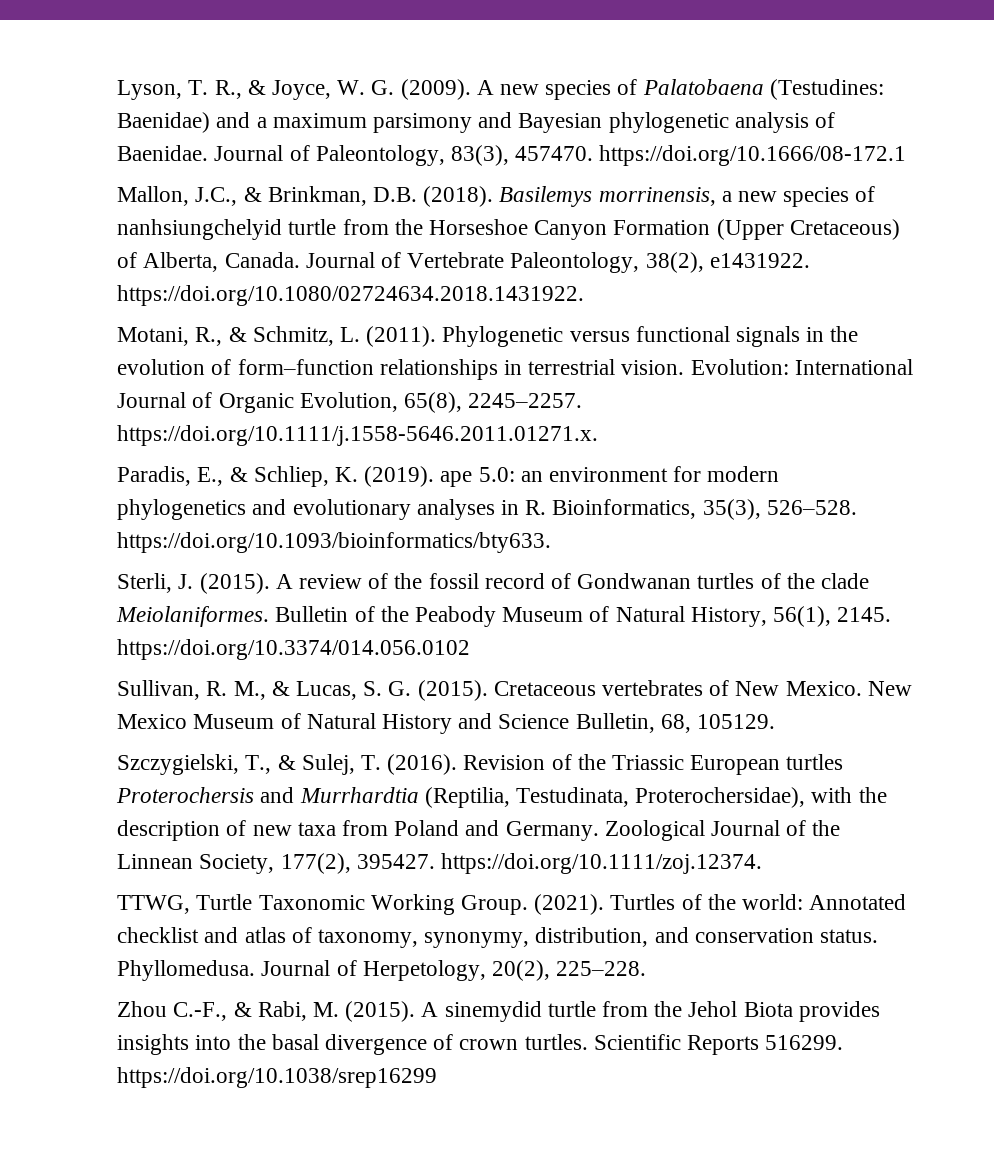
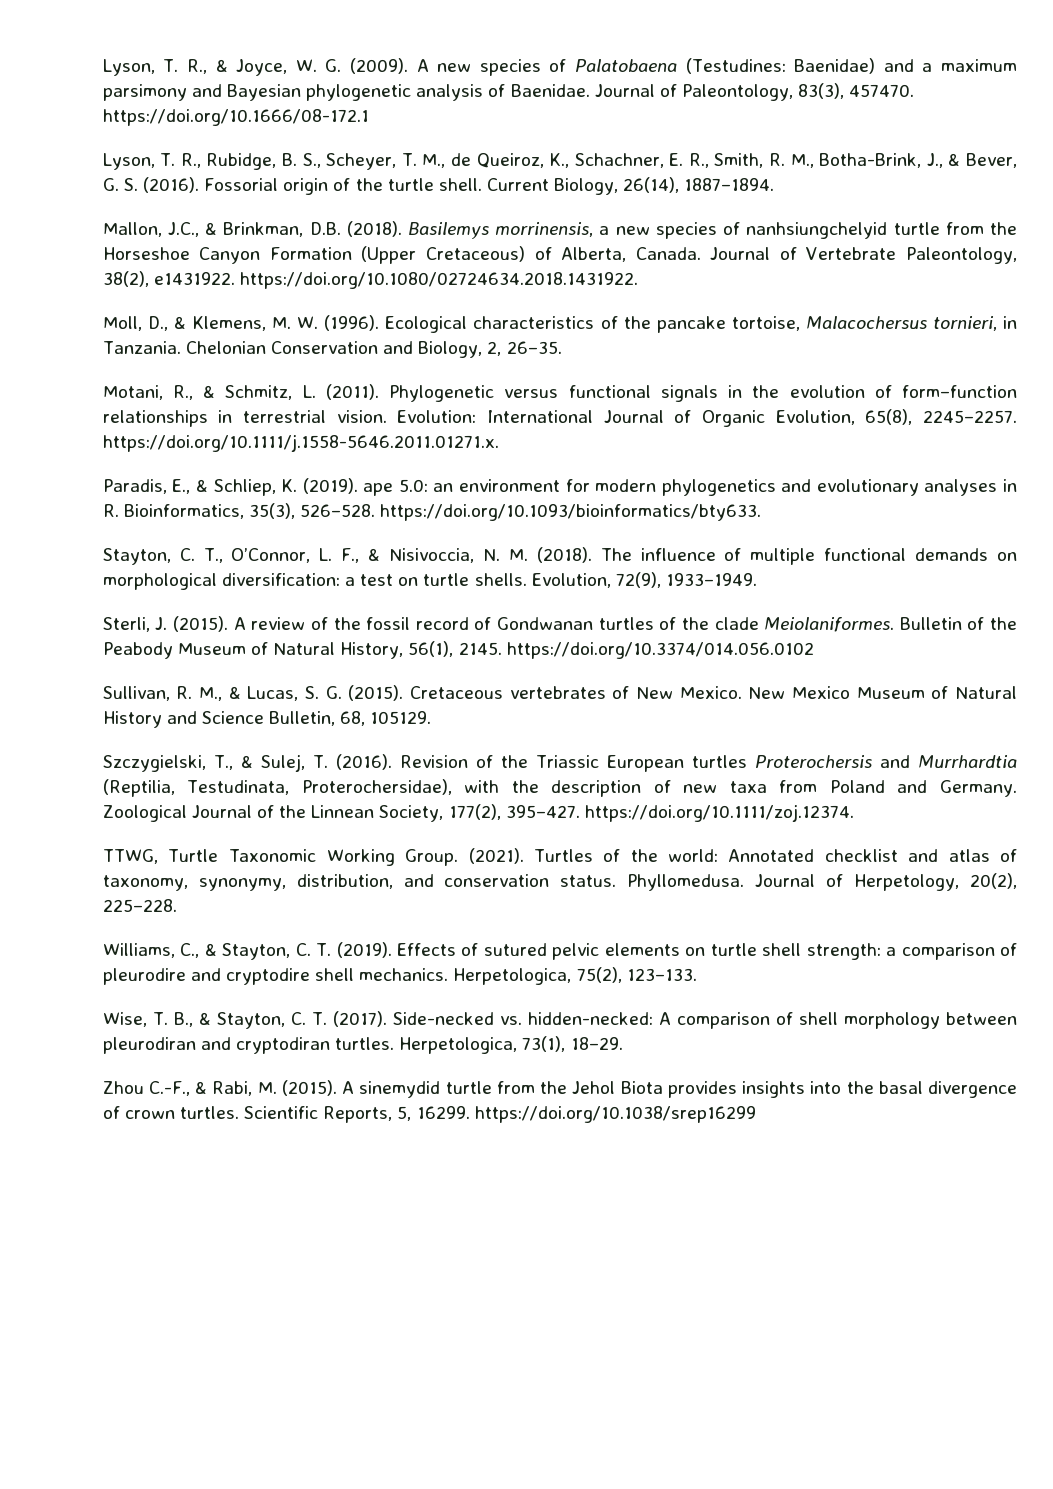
+ Lyson, T. R., Rubidge, B. S., Scheyer, T. M., de Queiroz, K., Schachner, E. R., Smith, R. M., Botha-Brink, J., & Bever, G. S. (2016). Fossorial origin of the turtle shell. Current Biology, 26(14), 1887–1894.
+ Moll, D., & Klemens, M. W. (1996). Ecological characteristics of the pancake tortoise, Malacochersus tornieri, in Tanzania. Chelonian Conservation and Biology, 2, 26–35.
+ Stayton, C. T., O’Connor, L. F., & Nisivoccia, N. M. (2018). The influence of multiple functional demands on morphological diversification: a test on turtle shells. Evolution, 72(9), 1933–1949.
- Zoological Journal of the Linnean Society, 177(2), 395427. https://doi.org/10.1111/zoj.12374.
+ Zoological Journal of the Linnean Society, 177(2), 395–427. https://doi.org/10.1111/zoj.12374.
+ Williams, C., & Stayton, C. T. (2019). Effects of sutured pelvic elements on turtle shell strength: a comparison of pleurodire and cryptodire shell mechanics. Herpetologica, 75(2), 123–133.
+ Wise, T. B., & Stayton, C. T. (2017). Side-necked vs. hidden-necked: A comparison of shell morphology between pleurodiran and cryptodiran turtles. Herpetologica, 73(1), 18–29.
- Scientific Reports 516299. https://doi.org/10.1038/srep16299
+ Scientific Reports, 5, 16299. https://doi.org/10.1038/srep16299

